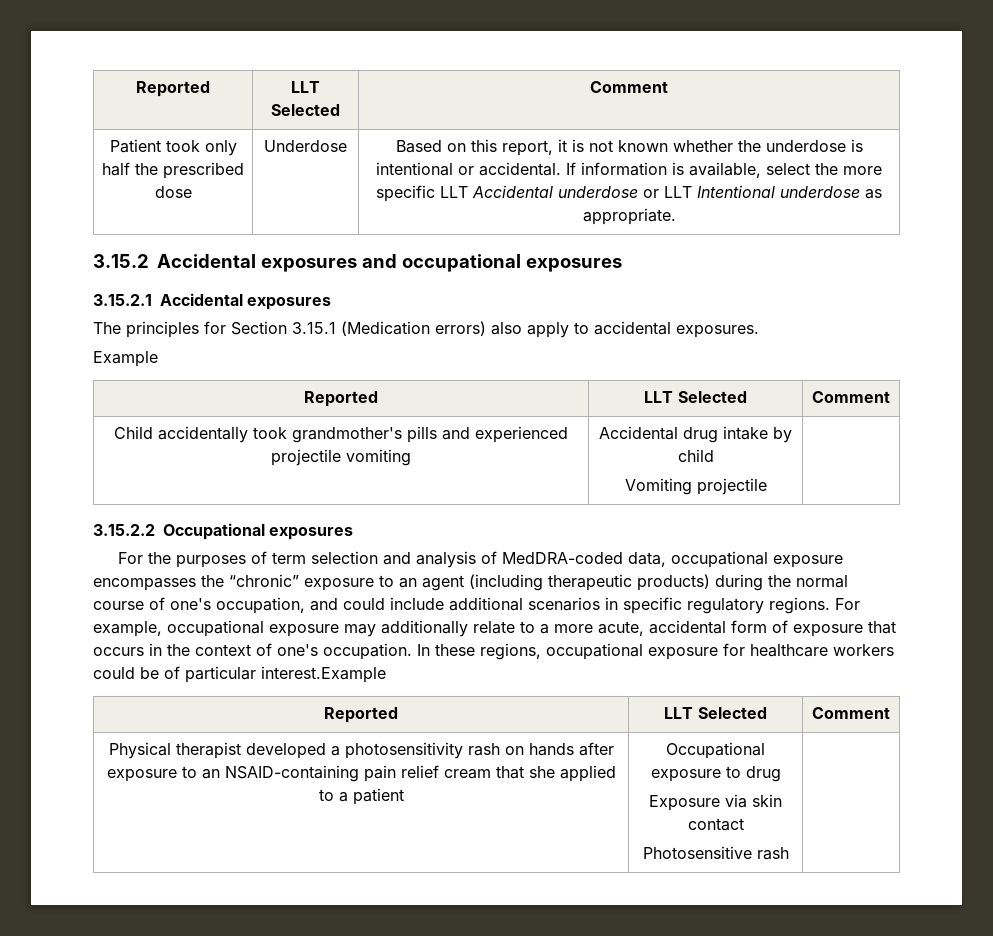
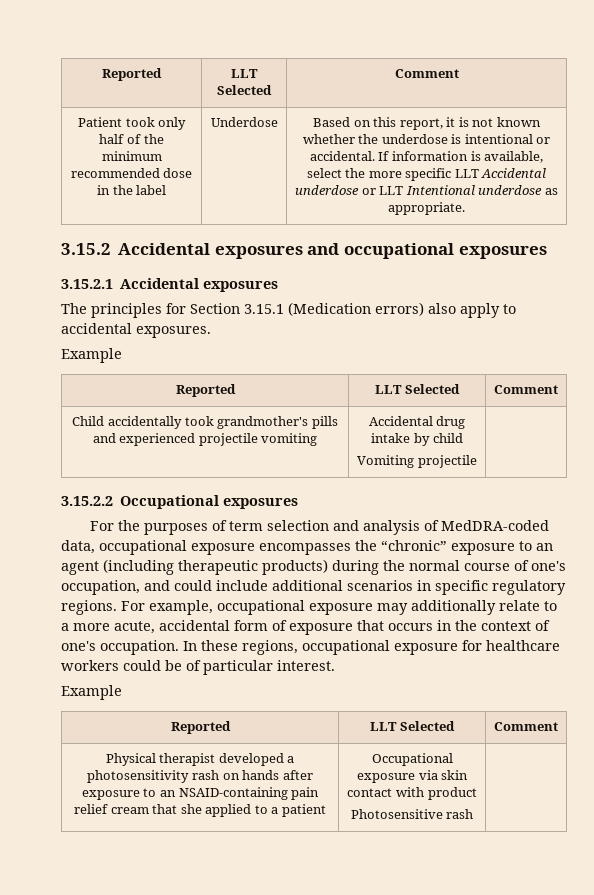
- Patient took only half the prescribed dose
+ Patient took only half of the minimum recommended dose in the label
- In these regions, occupational exposure for healthcare workers could be of particular interest.Example
+ In these regions, occupational exposure for healthcare workers could be of particular interest.
+ Example
- Physical therapist developed a photosensitivity rash on hands after exposure to an NSAID-containing pain relief cream that she applied to a patient | Occupational exposure to drug
- Exposure via skin contact
+ Physical therapist developed a photosensitivity rash on hands after exposure to an NSAID-containing pain relief cream that she applied to a patient | Occupational exposure via skin contact with product

